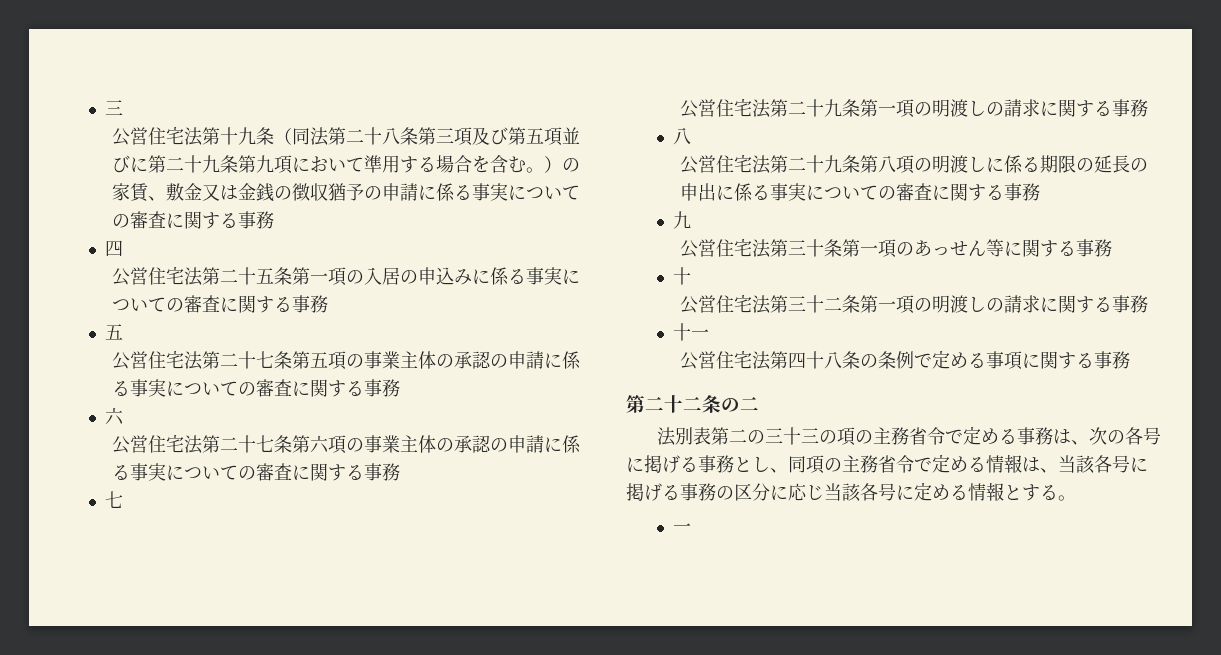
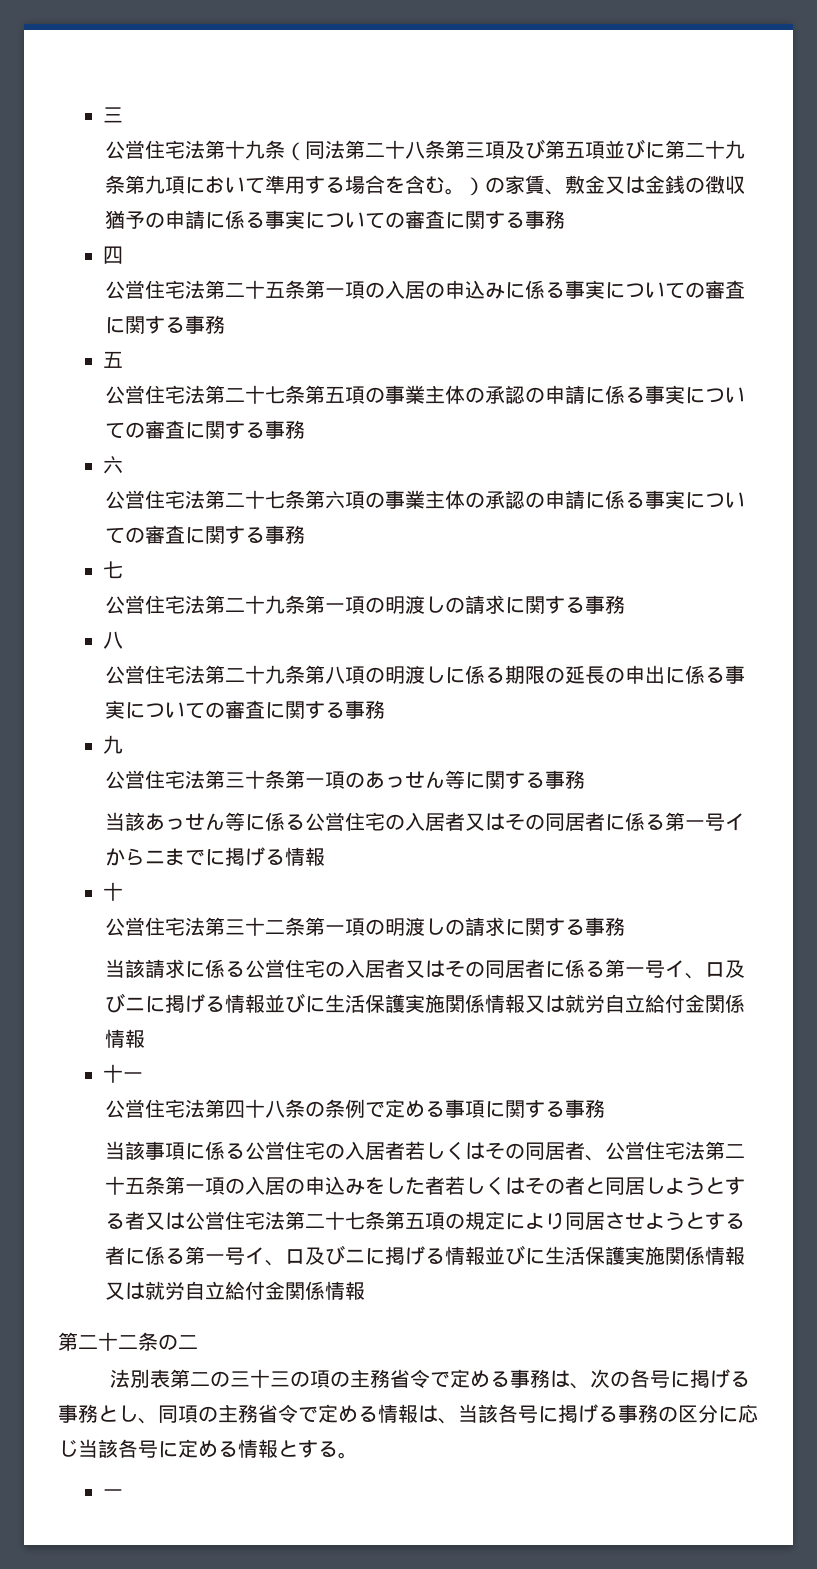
+ 当該あっせん等に係る公営住宅の入居者又はその同居者に係る第一号イからニまでに掲げる情報
+ 当該請求に係る公営住宅の入居者又はその同居者に係る第一号イ、ロ及びニに掲げる情報並びに生活保護実施関係情報又は就労自立給付金関係情報
+ 当該事項に係る公営住宅の入居者若しくはその同居者、公営住宅法第二十五条第一項の入居の申込みをした者若しくはその者と同居しようとする者又は公営住宅法第二十七条第五項の規定により同居させようとする者に係る第一号イ、ロ及びニに掲げる情報並びに生活保護実施関係情報又は就労自立給付金関係情報

